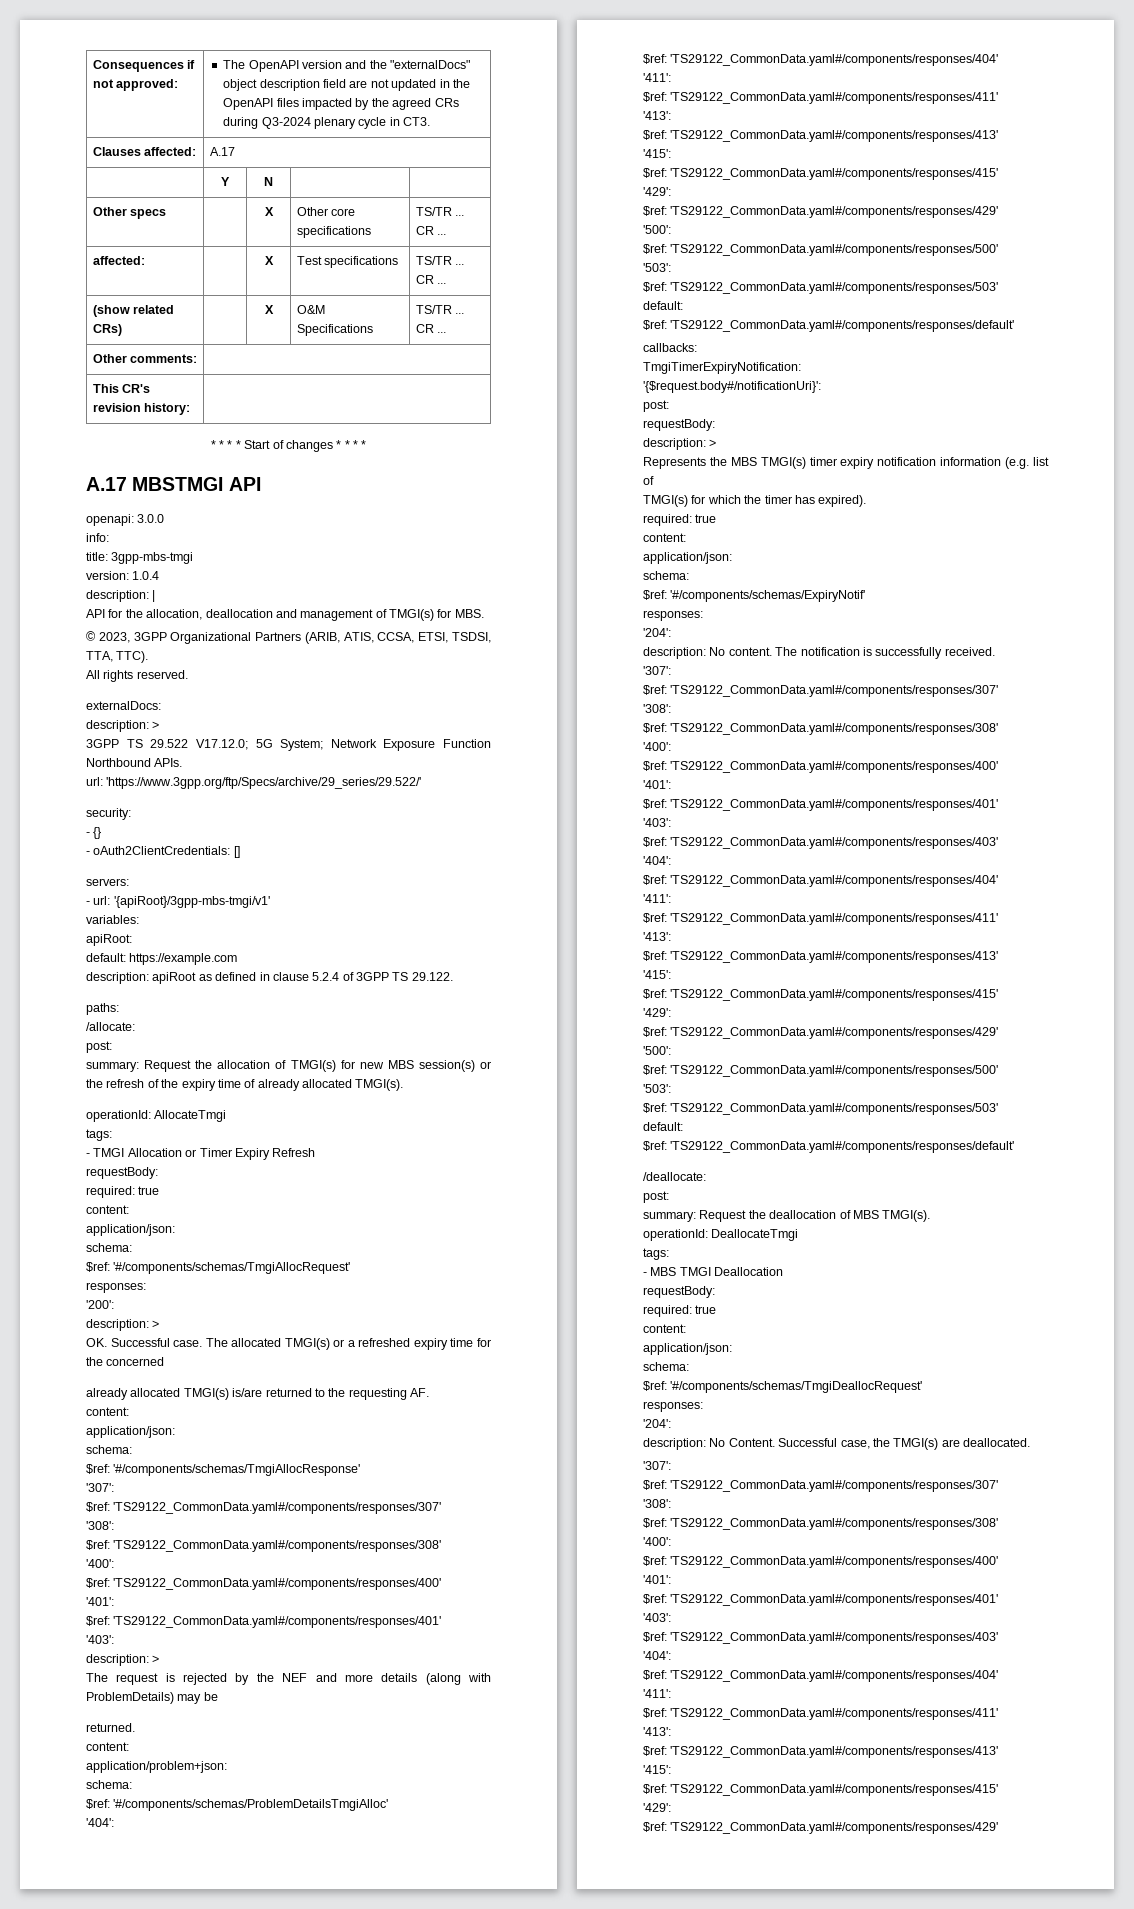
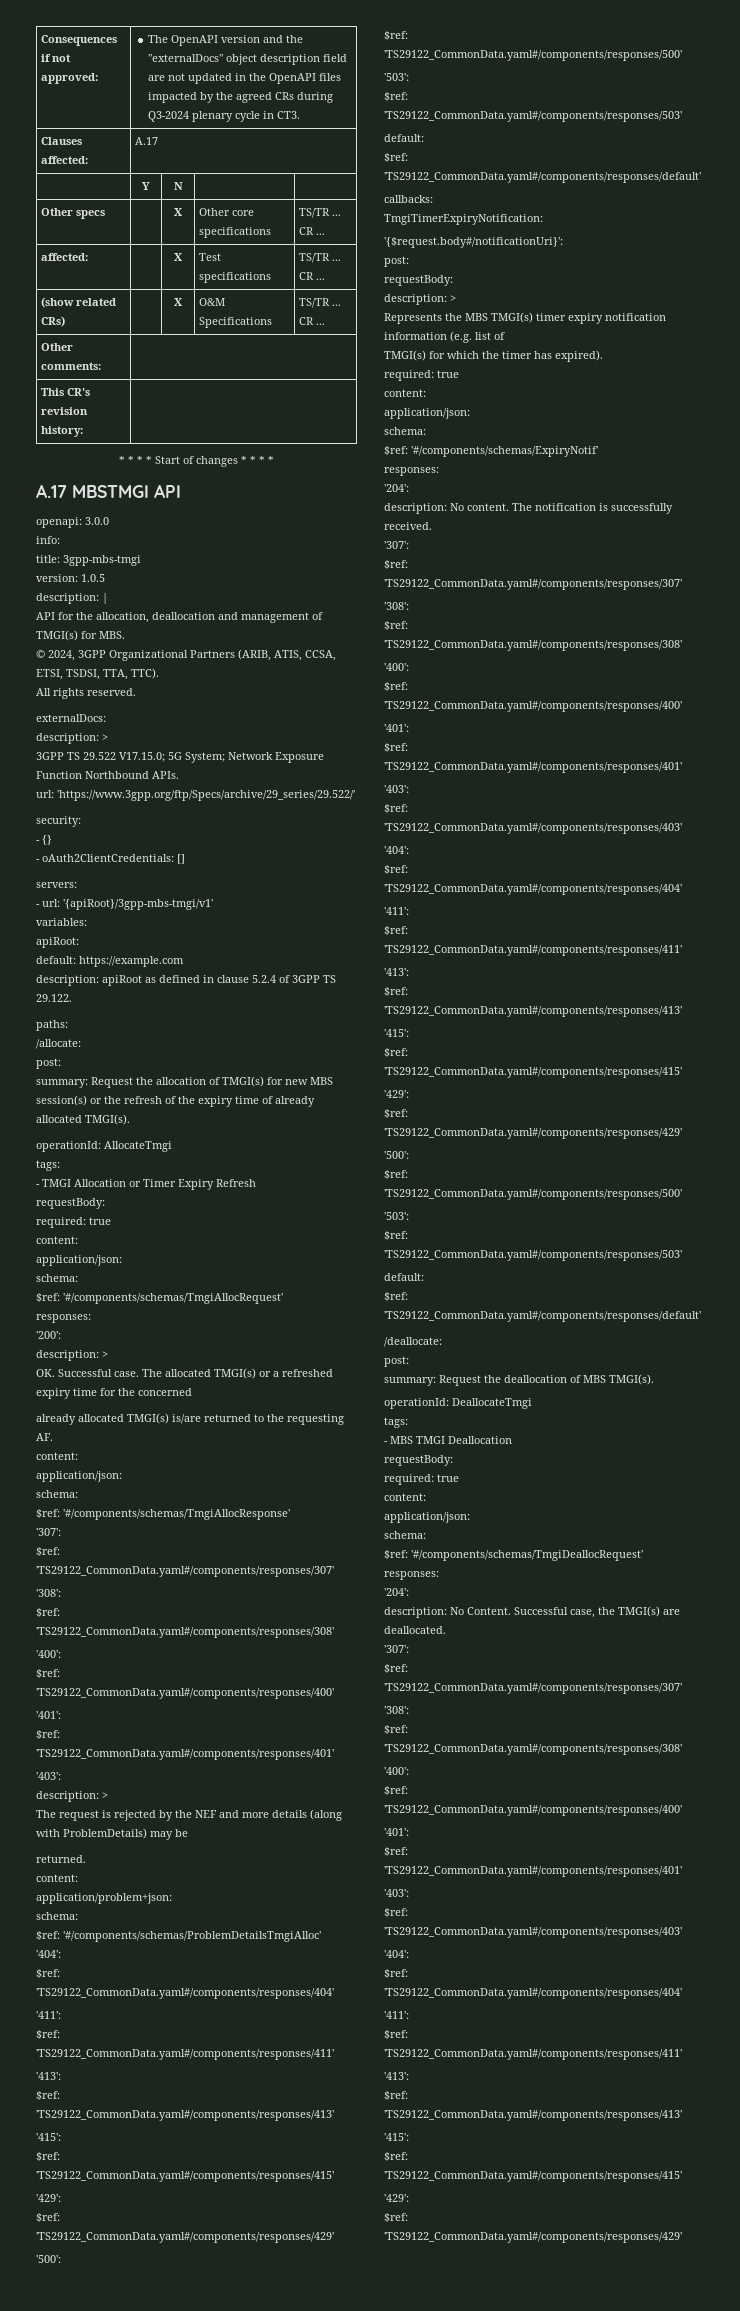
- version: 1.0.4
+ version: 1.0.5
- © 2023, 3GPP Organizational Partners (ARIB, ATIS, CCSA, ETSI, TSDSI, TTA, TTC).
+ © 2024, 3GPP Organizational Partners (ARIB, ATIS, CCSA, ETSI, TSDSI, TTA, TTC).
- 3GPP TS 29.522 V17.12.0; 5G System; Network Exposure Function Northbound APIs.
+ 3GPP TS 29.522 V17.15.0; 5G System; Network Exposure Function Northbound APIs.

